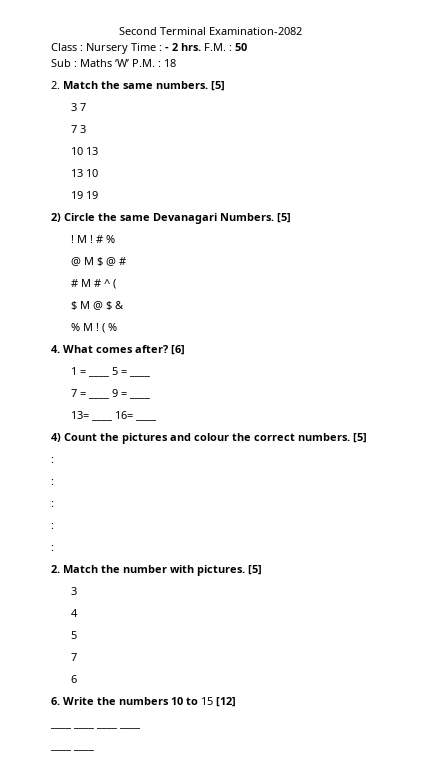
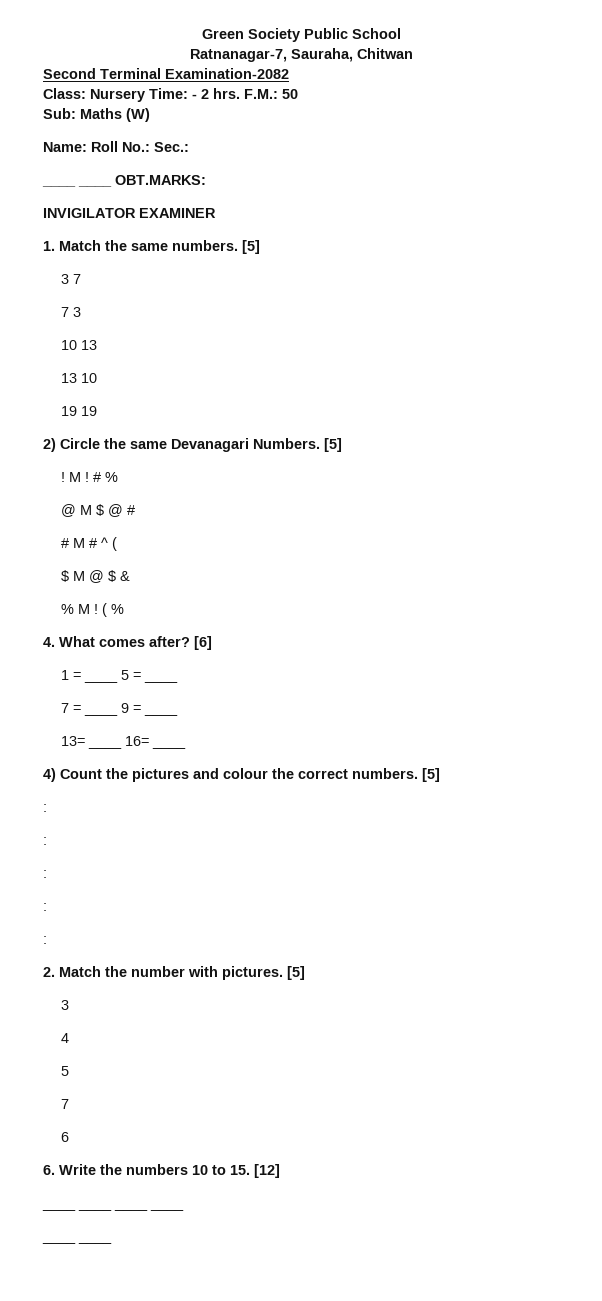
+ Green Society Public School
+ Ratnanagar-7, Sauraha, Chitwan
  Second Terminal Examination-2082
- Class : Nursery Time : - 2 hrs.
+ Class: Nursery Time: - 2 hrs.
- F.M. : 50
+ F.M.: 50
- Sub : Maths ‘W’ P.M. : 18
- 2. Match the same numbers.
+ Sub: Maths (W)
+ Name: Roll No.: Sec.:
+ ____ ____ OBT.MARKS:
+ INVIGILATOR EXAMINER
+ 1. Match the same numbers.
- 6. Write the numbers 10 to 15 [12]
+ 6. Write the numbers 10 to 15. [12]

